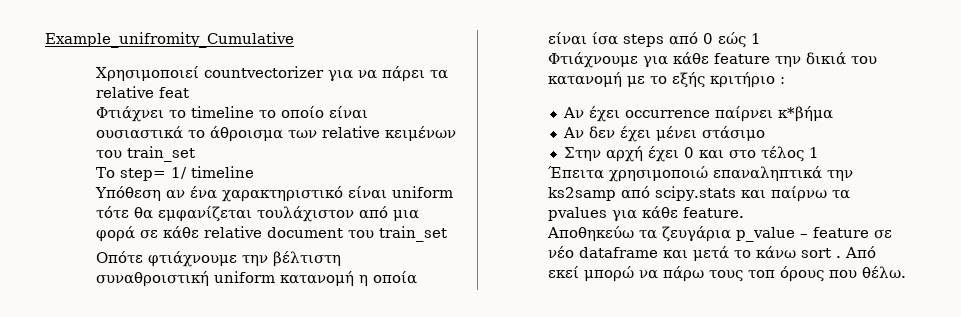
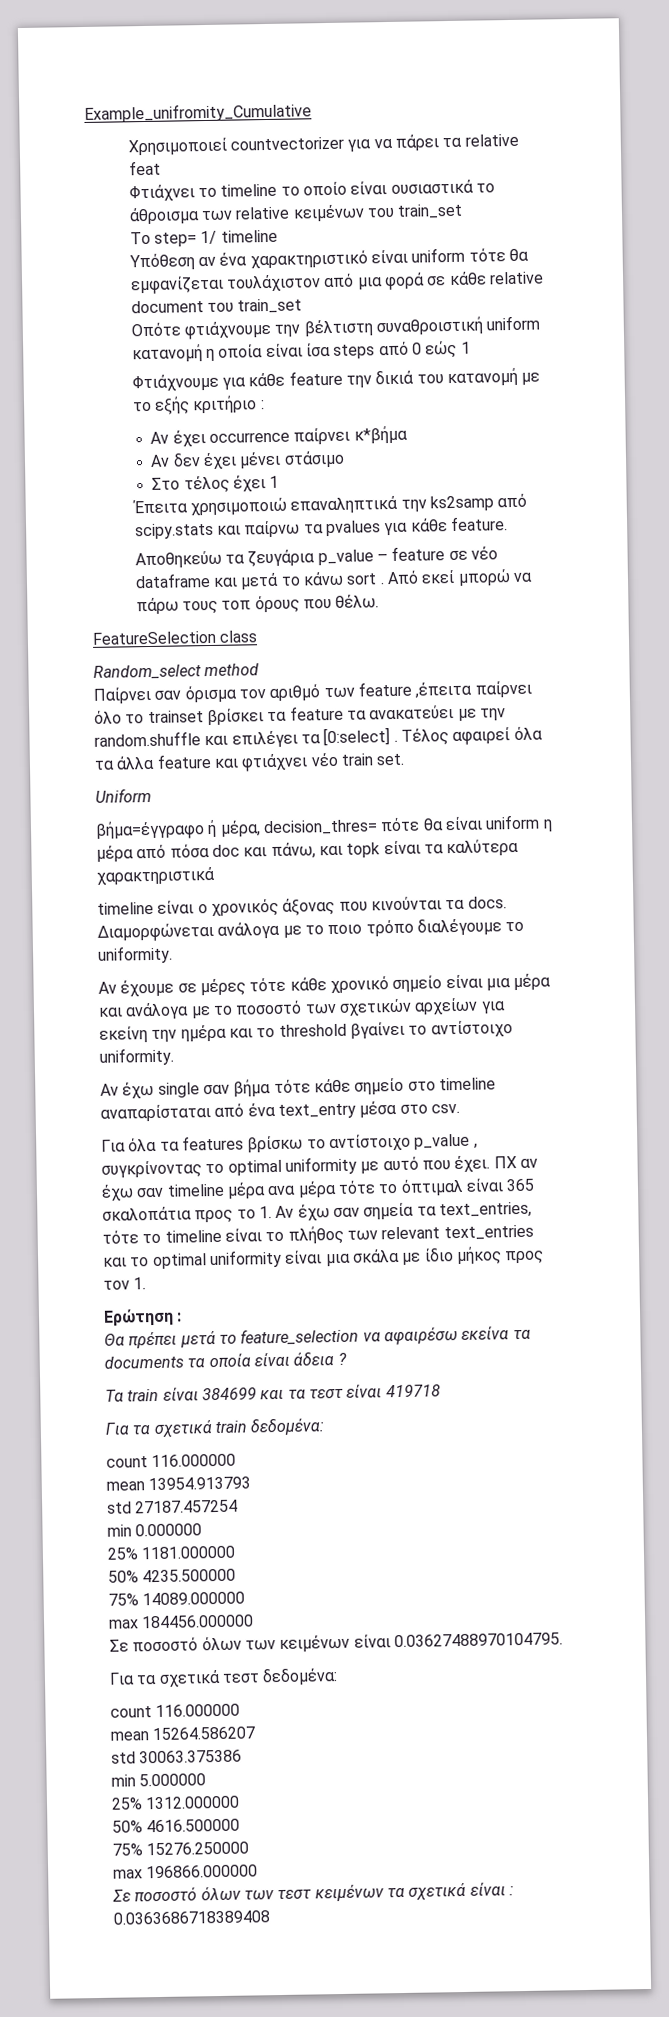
- Στην αρχή έχει 0 και στο τέλος 1
+ Στο τέλος έχει 1
+ FeatureSelection class
+ Random_select method
+ Παίρνει σαν όρισμα τον αριθμό των feature ,έπειτα παίρνει όλο το trainset βρίσκει τα feature τα ανακατεύει με την random.shuffle και επιλέγει τα [0:select] . Τέλος αφαιρεί όλα τα άλλα feature και φτιάχνει νέο train set.
+ Uniform
+ βήμα=έγγραφο ή μέρα, decision_thres= πότε θα είναι uniform η μέρα από πόσα doc και πάνω, και topk είναι τα καλύτερα χαρακτηριστικά
+ timeline είναι ο χρονικός άξονας που κινούνται τα docs. Διαμορφώνεται ανάλογα με το ποιο τρόπο διαλέγουμε το uniformity.
+ Αν έχουμε σε μέρες τότε κάθε χρονικό σημείο είναι μια μέρα και ανάλογα με το ποσοστό των σχετικών αρχείων για εκείνη την ημέρα και το threshold βγαίνει το αντίστοιχο uniformity.
+ Αν έχω single σαν βήμα τότε κάθε σημείο στο timeline αναπαρίσταται από ένα text_entry μέσα στο csv.
+ Για όλα τα features βρίσκω το αντίστοιχο p_value , συγκρίνοντας το optimal uniformity με αυτό που έχει. ΠΧ αν έχω σαν timeline μέρα ανα μέρα τότε το όπτιμαλ είναι 365 σκαλοπάτια προς το 1. Αν έχω σαν σημεία τα text_entries, τότε το timeline είναι το πλήθος των relevant text_entries και το optimal uniformity είναι μια σκάλα με ίδιο μήκος προς τον 1.
+ Ερώτηση :
+ Θα πρέπει μετά το feature_selection να αφαιρέσω εκείνα τα documents τα οποία είναι άδεια ?
+ Τα train είναι 384699 και τα τεστ είναι 419718
+ Για τα σχετικά train δεδομένα:
+ count 116.000000
+ mean 13954.913793
+ std 27187.457254
+ min 0.000000
+ 25% 1181.000000
+ 50% 4235.500000
+ 75% 14089.000000
+ max 184456.000000
+ Σε ποσοστό όλων των κειμένων είναι 0.03627488970104795.
+ Για τα σχετικά τεστ δεδομένα:
+ count 116.000000
+ mean 15264.586207
+ std 30063.375386
+ min 5.000000
+ 25% 1312.000000
+ 50% 4616.500000
+ 75% 15276.250000
+ max 196866.000000
+ Σε ποσοστό όλων των τεστ κειμένων τα σχετικά είναι : 0.0363686718389408

